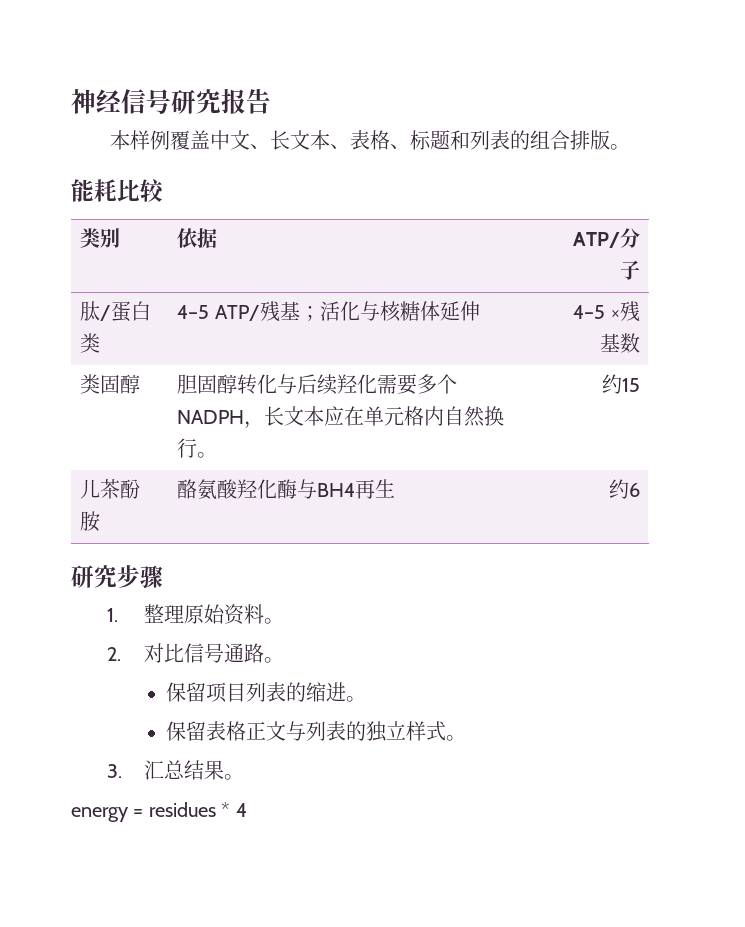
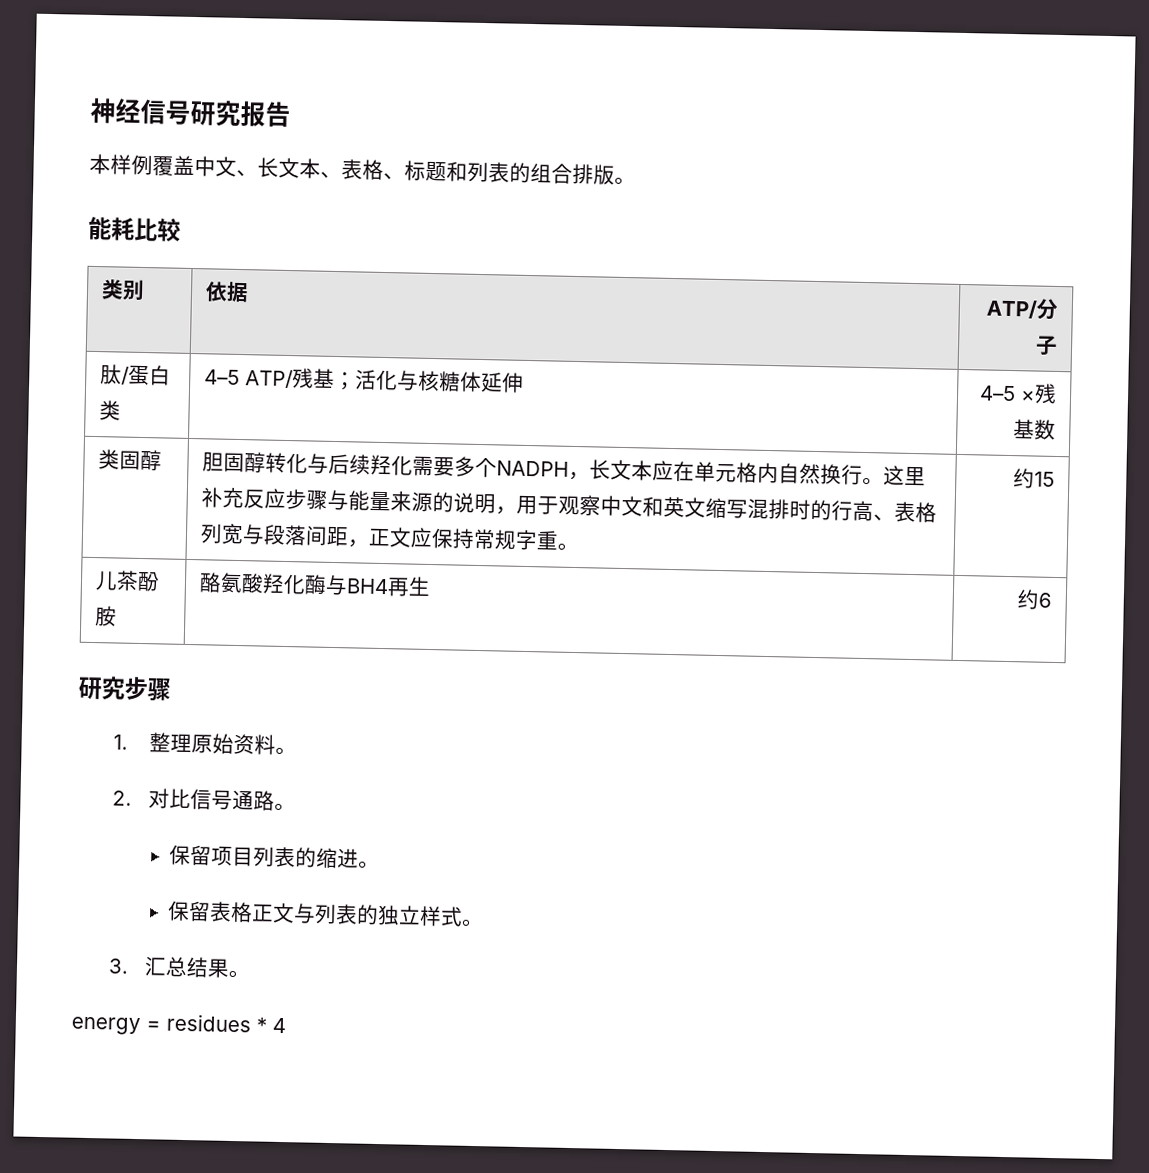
+ 这里补充反应步骤与能量来源的说明，用于观察中文和英文缩写混排时的行高、表格列宽与段落间距，正文应保持常规字重。

